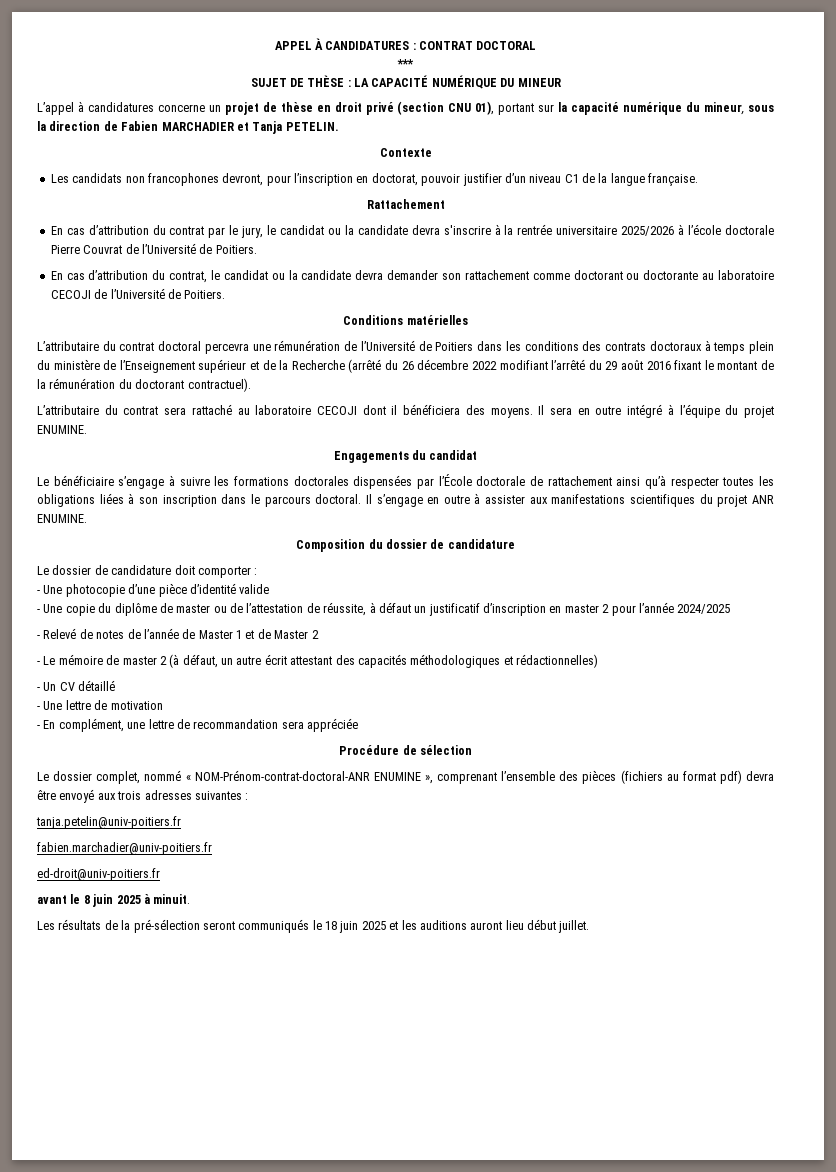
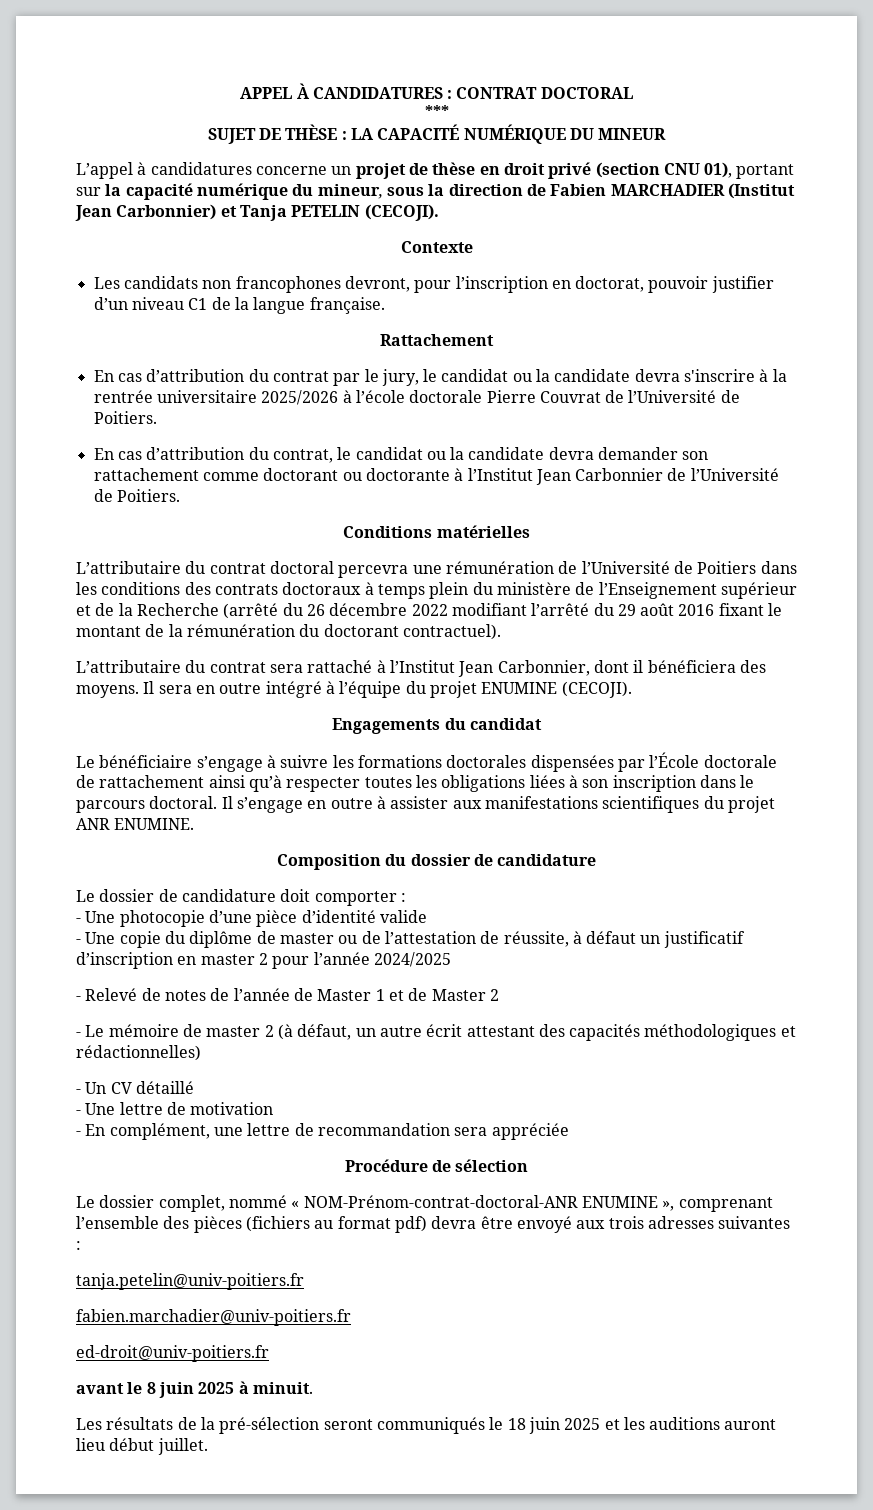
- L’appel à candidatures concerne un projet de thèse en droit privé (section CNU 01), portant sur la capacité numérique du mineur, sous la direction de Fabien MARCHADIER et Tanja PETELIN.
+ L’appel à candidatures concerne un projet de thèse en droit privé (section CNU 01), portant sur la capacité numérique du mineur, sous la direction de Fabien MARCHADIER (Institut Jean Carbonnier) et Tanja PETELIN (CECOJI).
- En cas d’attribution du contrat, le candidat ou la candidate devra demander son rattachement comme doctorant ou doctorante au laboratoire CECOJI de l’Université de Poitiers.
+ En cas d’attribution du contrat, le candidat ou la candidate devra demander son rattachement comme doctorant ou doctorante à l’Institut Jean Carbonnier de l’Université de Poitiers.
- L’attributaire du contrat sera rattaché au laboratoire CECOJI dont il bénéficiera des moyens.
+ L’attributaire du contrat sera rattaché à l’Institut Jean Carbonnier, dont il bénéficiera des moyens.
- Il sera en outre intégré à l’équipe du projet ENUMINE.
+ Il sera en outre intégré à l’équipe du projet ENUMINE (CECOJI).

